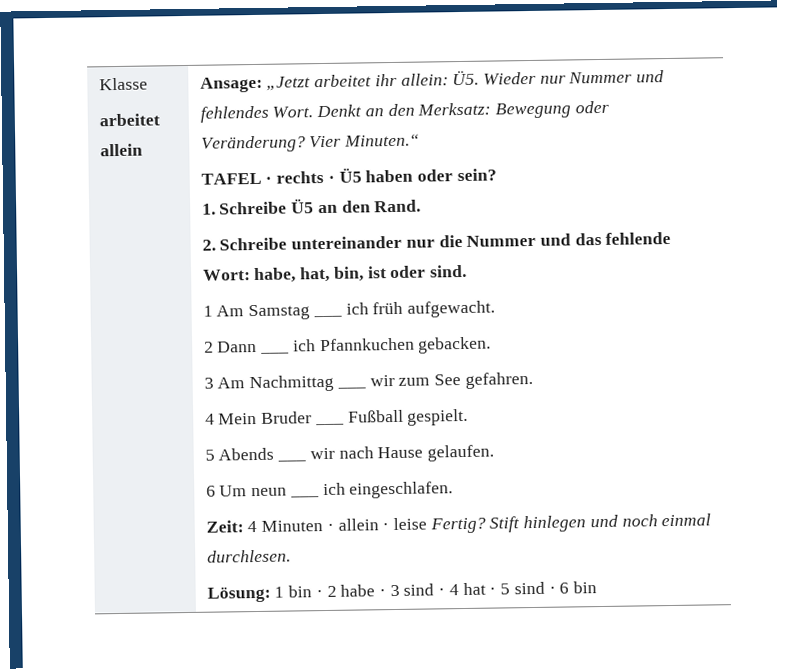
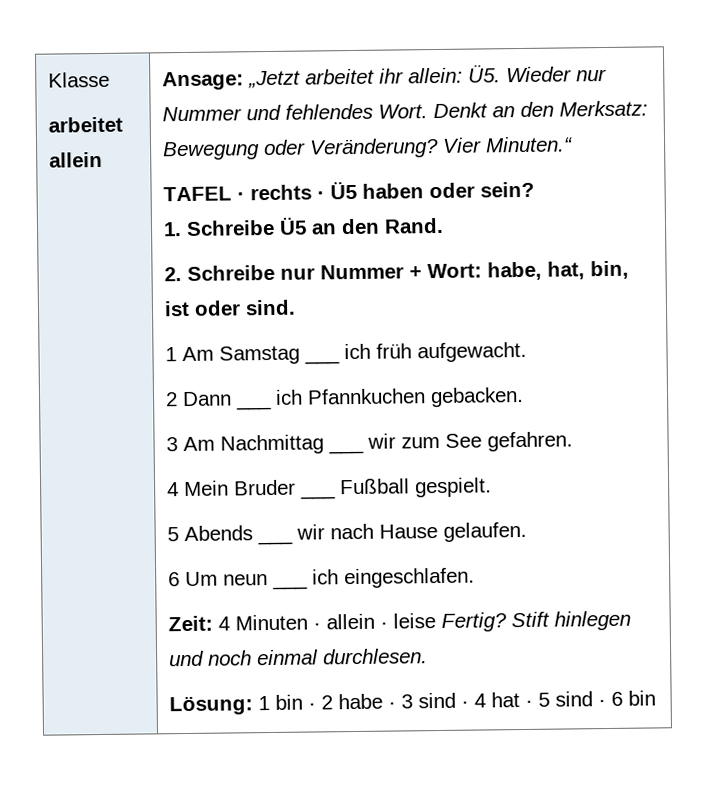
- 2. Schreibe untereinander nur die Nummer und das fehlende Wort: habe, hat, bin, ist oder sind.
+ 2. Schreibe nur Nummer + Wort: habe, hat, bin, ist oder sind.

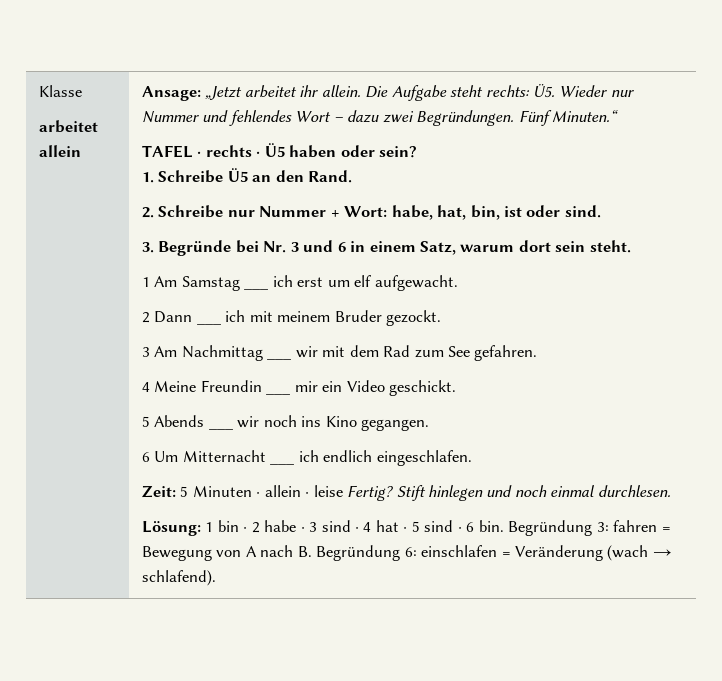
- Ansage: „Jetzt arbeitet ihr allein: Ü5. Wieder nur Nummer und fehlendes Wort. Denkt an den Merksatz: Bewegung oder Veränderung? Vier Minuten.“
+ Ansage: „Jetzt arbeitet ihr allein. Die Aufgabe steht rechts: Ü5. Wieder nur Nummer und fehlendes Wort – dazu zwei Begründungen. Fünf Minuten.“
+ 3. Begründe bei Nr. 3 und 6 in einem Satz, warum dort sein steht.
- 1 Am Samstag ___ ich früh aufgewacht.
+ 1 Am Samstag ___ ich erst um elf aufgewacht.
- 2 Dann ___ ich Pfannkuchen gebacken.
+ 2 Dann ___ ich mit meinem Bruder gezockt.
- 3 Am Nachmittag ___ wir zum See gefahren.
+ 3 Am Nachmittag ___ wir mit dem Rad zum See gefahren.
- 4 Mein Bruder ___ Fußball gespielt.
+ 4 Meine Freundin ___ mir ein Video geschickt.
- 5 Abends ___ wir nach Hause gelaufen.
+ 5 Abends ___ wir noch ins Kino gegangen.
- 6 Um neun ___ ich eingeschlafen.
+ 6 Um Mitternacht ___ ich endlich eingeschlafen.
- Zeit: 4 Minuten · allein · leise Fertig?
+ Zeit: 5 Minuten · allein · leise Fertig?
- Lösung: 1 bin · 2 habe · 3 sind · 4 hat · 5 sind · 6 bin
+ Lösung: 1 bin · 2 habe · 3 sind · 4 hat · 5 sind · 6 bin. Begründung 3: fahren = Bewegung von A nach B. Begründung 6: einschlafen = Veränderung (wach → schlafend).

